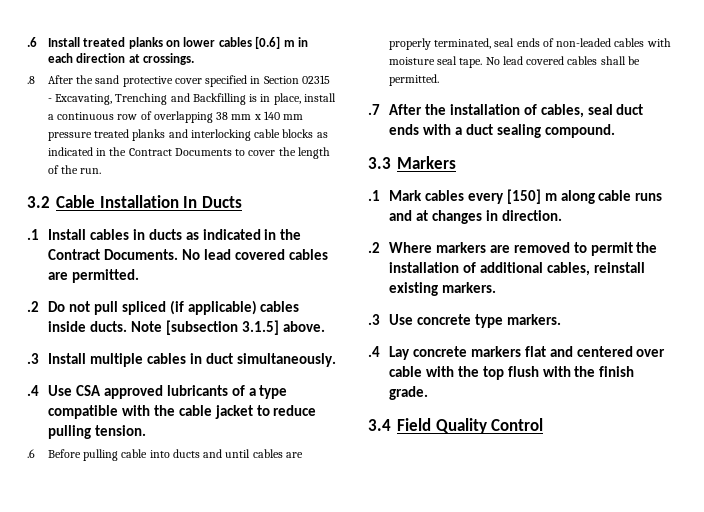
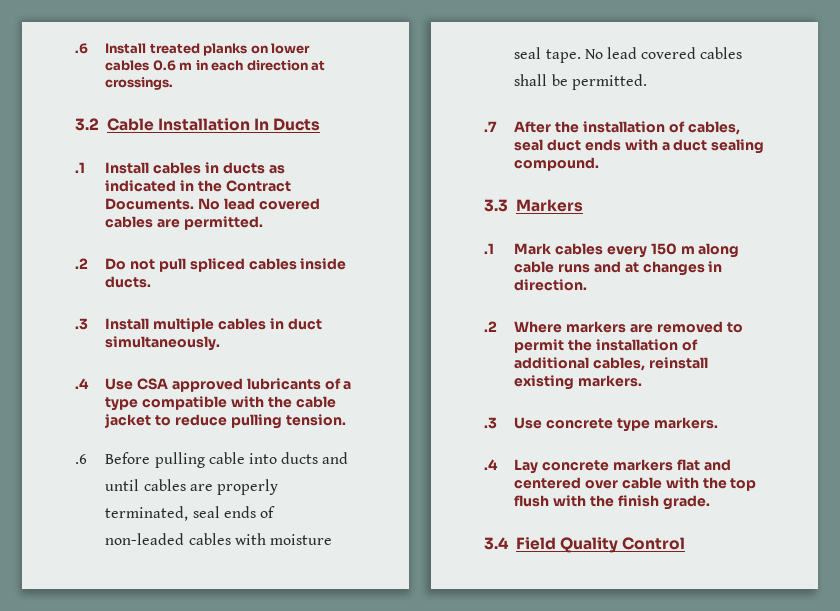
- .6 Install treated planks on lower cables [0.6] m in each direction at crossings.
+ .6 Install treated planks on lower cables 0.6 m in each direction at crossings.
- .8 After the sand protective cover specified in Section 02315 - Excavating, Trenching and Backfilling is in place, install a continuous row of overlapping 38 mm x 140 mm pressure treated planks and interlocking cable blocks as indicated in the Contract Documents to cover the length of the run.
- .2 Do not pull spliced (if applicable) cables inside ducts. Note [subsection 3.1.5] above.
+ .2 Do not pull spliced cables inside ducts.
- .1 Mark cables every [150] m along cable runs and at changes in direction.
+ .1 Mark cables every 150 m along cable runs and at changes in direction.

